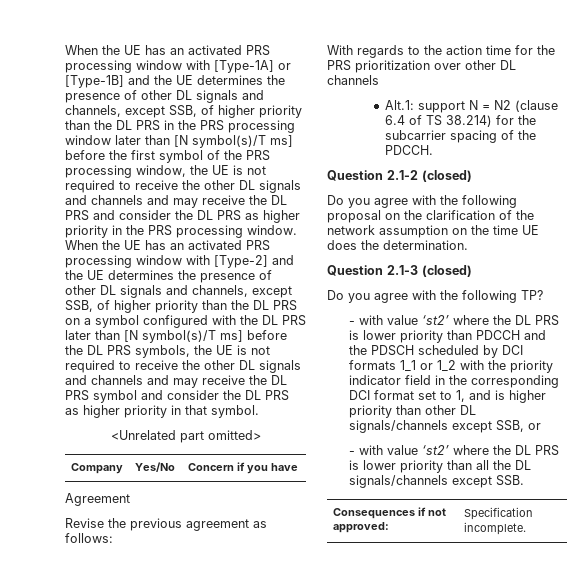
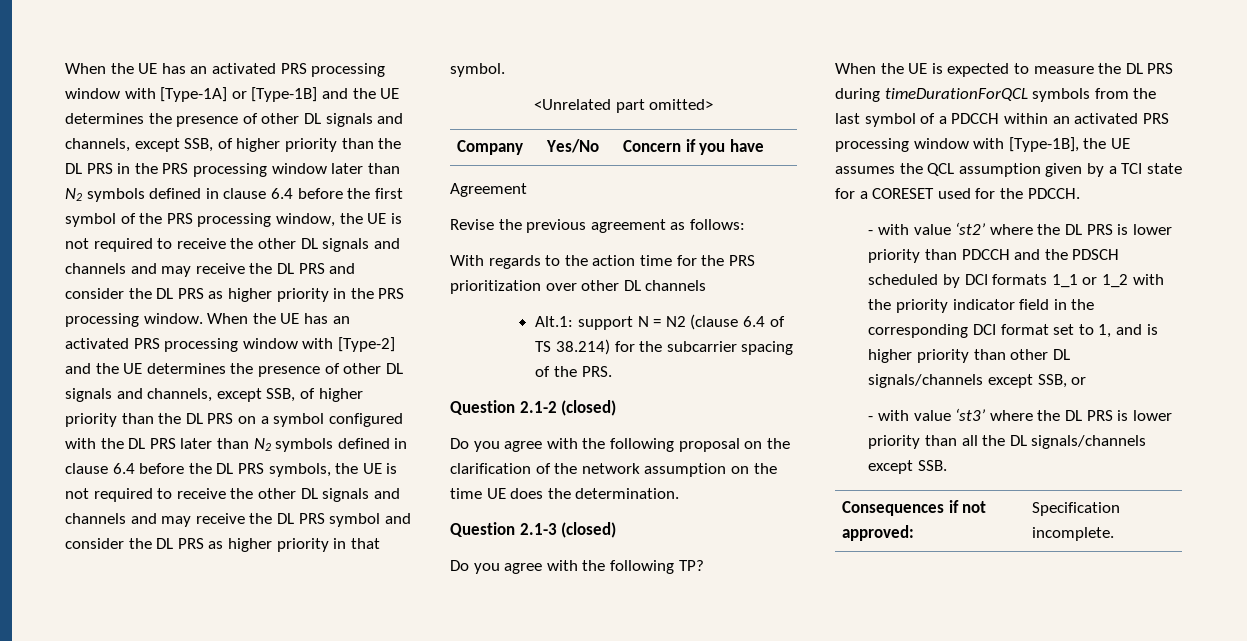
- When the UE has an activated PRS processing window with [Type-1A] or [Type-1B] and the UE determines the presence of other DL signals and channels, except SSB, of higher priority than the DL PRS in the PRS processing window later than [N symbol(s)/T ms] before the first symbol of the PRS processing window, the UE is not required to receive the other DL signals and channels and may receive the DL PRS and consider the DL PRS as higher priority in the PRS processing window.
+ When the UE has an activated PRS processing window with [Type-1A] or [Type-1B] and the UE determines the presence of other DL signals and channels, except SSB, of higher priority than the DL PRS in the PRS processing window later than N2 symbols defined in clause 6.4 before the first symbol of the PRS processing window, the UE is not required to receive the other DL signals and channels and may receive the DL PRS and consider the DL PRS as higher priority in the PRS processing window.
- When the UE has an activated PRS processing window with [Type-2] and the UE determines the presence of other DL signals and channels, except SSB, of higher priority than the DL PRS on a symbol configured with the DL PRS later than [N symbol(s)/T ms] before the DL PRS symbols, the UE is not required to receive the other DL signals and channels and may receive the DL PRS symbol and consider the DL PRS as higher priority in that symbol.
+ When the UE has an activated PRS processing window with [Type-2] and the UE determines the presence of other DL signals and channels, except SSB, of higher priority than the DL PRS on a symbol configured with the DL PRS later than N2 symbols defined in clause 6.4 before the DL PRS symbols, the UE is not required to receive the other DL signals and channels and may receive the DL PRS symbol and consider the DL PRS as higher priority in that symbol.
- Alt.1: support N = N2 (clause 6.4 of TS 38.214) for the subcarrier spacing of the PDCCH.
+ Alt.1: support N = N2 (clause 6.4 of TS 38.214) for the subcarrier spacing of the PRS.
+ When the UE is expected to measure the DL PRS during timeDurationForQCL symbols from the last symbol of a PDCCH within an activated PRS processing window with [Type-1B], the UE assumes the QCL assumption given by a TCI state for a CORESET used for the PDCCH.
- - with value ‘st2’ where the DL PRS is lower priority than all the DL signals/channels except SSB.
+ - with value ‘st3’ where the DL PRS is lower priority than all the DL signals/channels except SSB.

